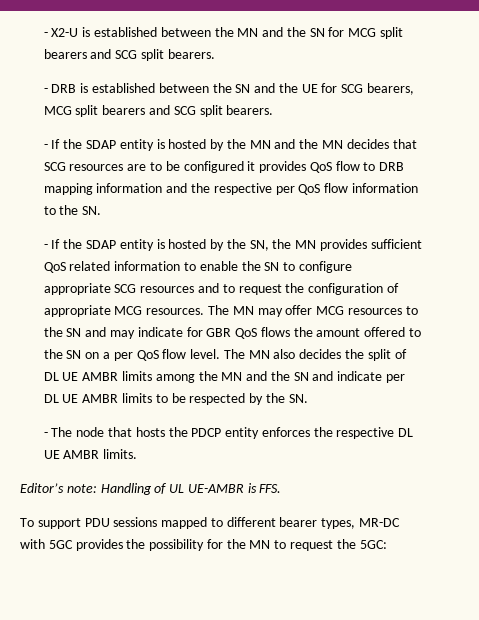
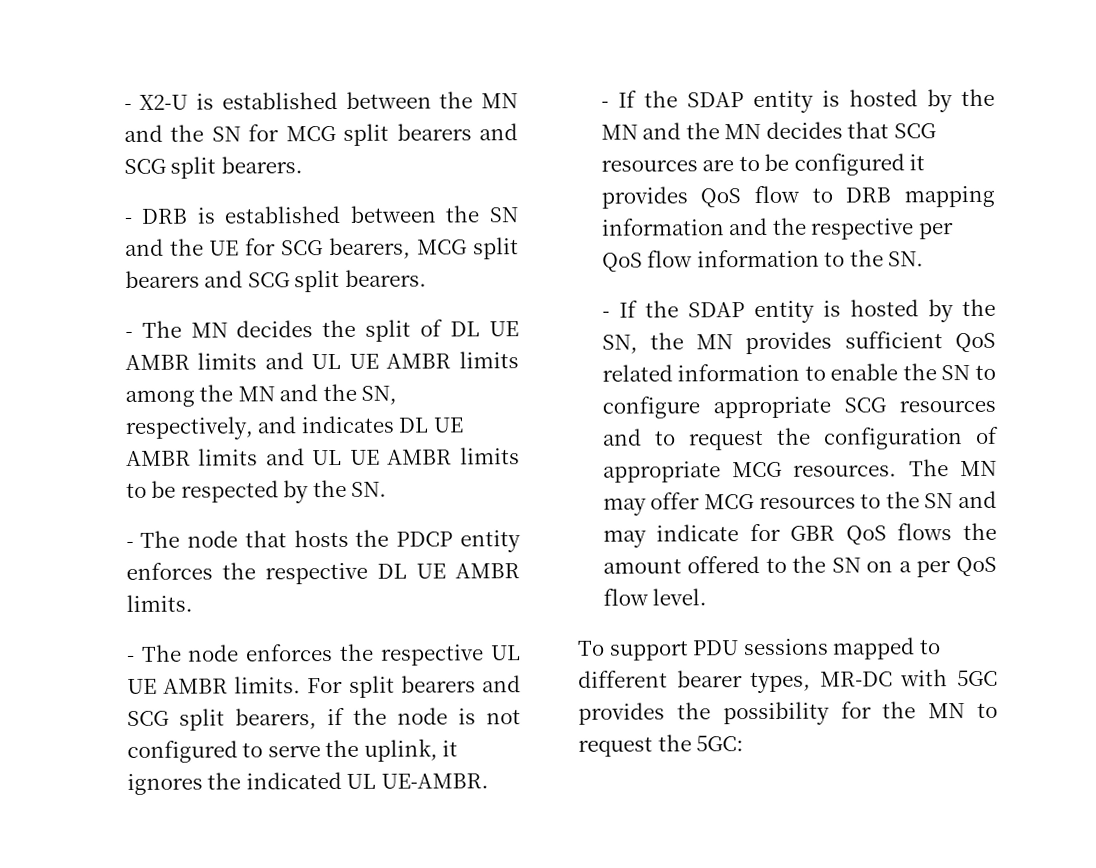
+ - The MN decides the split of DL UE AMBR limits and UL UE AMBR limits among the MN and the SN, respectively, and indicates DL UE AMBR limits and UL UE AMBR limits to be respected by the SN.
+ - The node that hosts the PDCP entity enforces the respective DL UE AMBR limits.
+ - The node enforces the respective UL UE AMBR limits. For split bearers and SCG split bearers, if the node is not configured to serve the uplink, it ignores the indicated UL UE-AMBR.
- The MN also decides the split of DL UE AMBR limits among the MN and the SN and indicate per DL UE AMBR limits to be respected by the SN.
- - The node that hosts the PDCP entity enforces the respective DL UE AMBR limits.
- Editor’s note: Handling of UL UE-AMBR is FFS.

